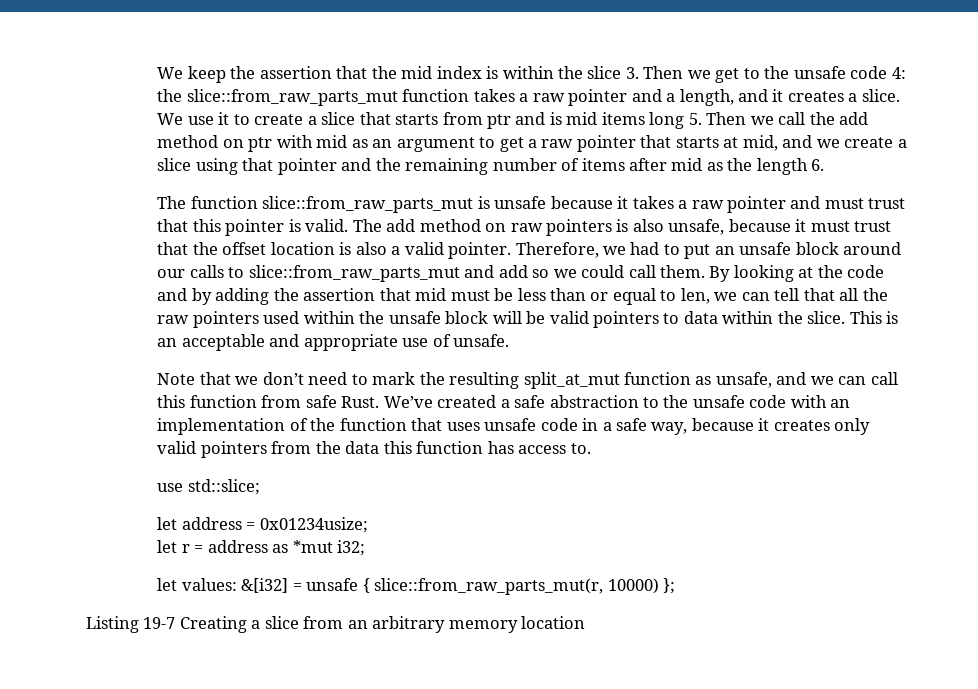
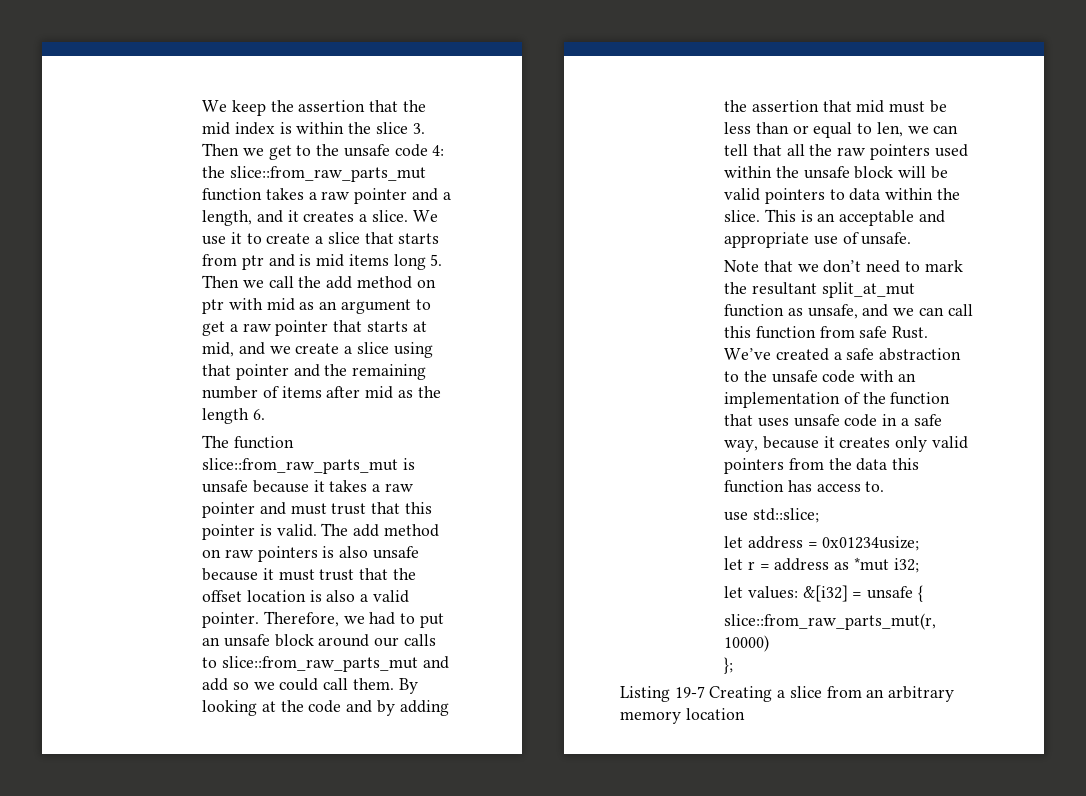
- The add method on raw pointers is also unsafe, because it must trust that the offset location is also a valid pointer.
+ The add method on raw pointers is also unsafe because it must trust that the offset location is also a valid pointer.
- Note that we don’t need to mark the resulting split_at_mut function as unsafe, and we can call this function from safe Rust.
+ Note that we don’t need to mark the resultant split_at_mut function as unsafe, and we can call this function from safe Rust.
- let values: &[i32] = unsafe { slice::from_raw_parts_mut(r, 10000) };
+ let values: &[i32] = unsafe {
+ slice::from_raw_parts_mut(r, 10000)
+ };

